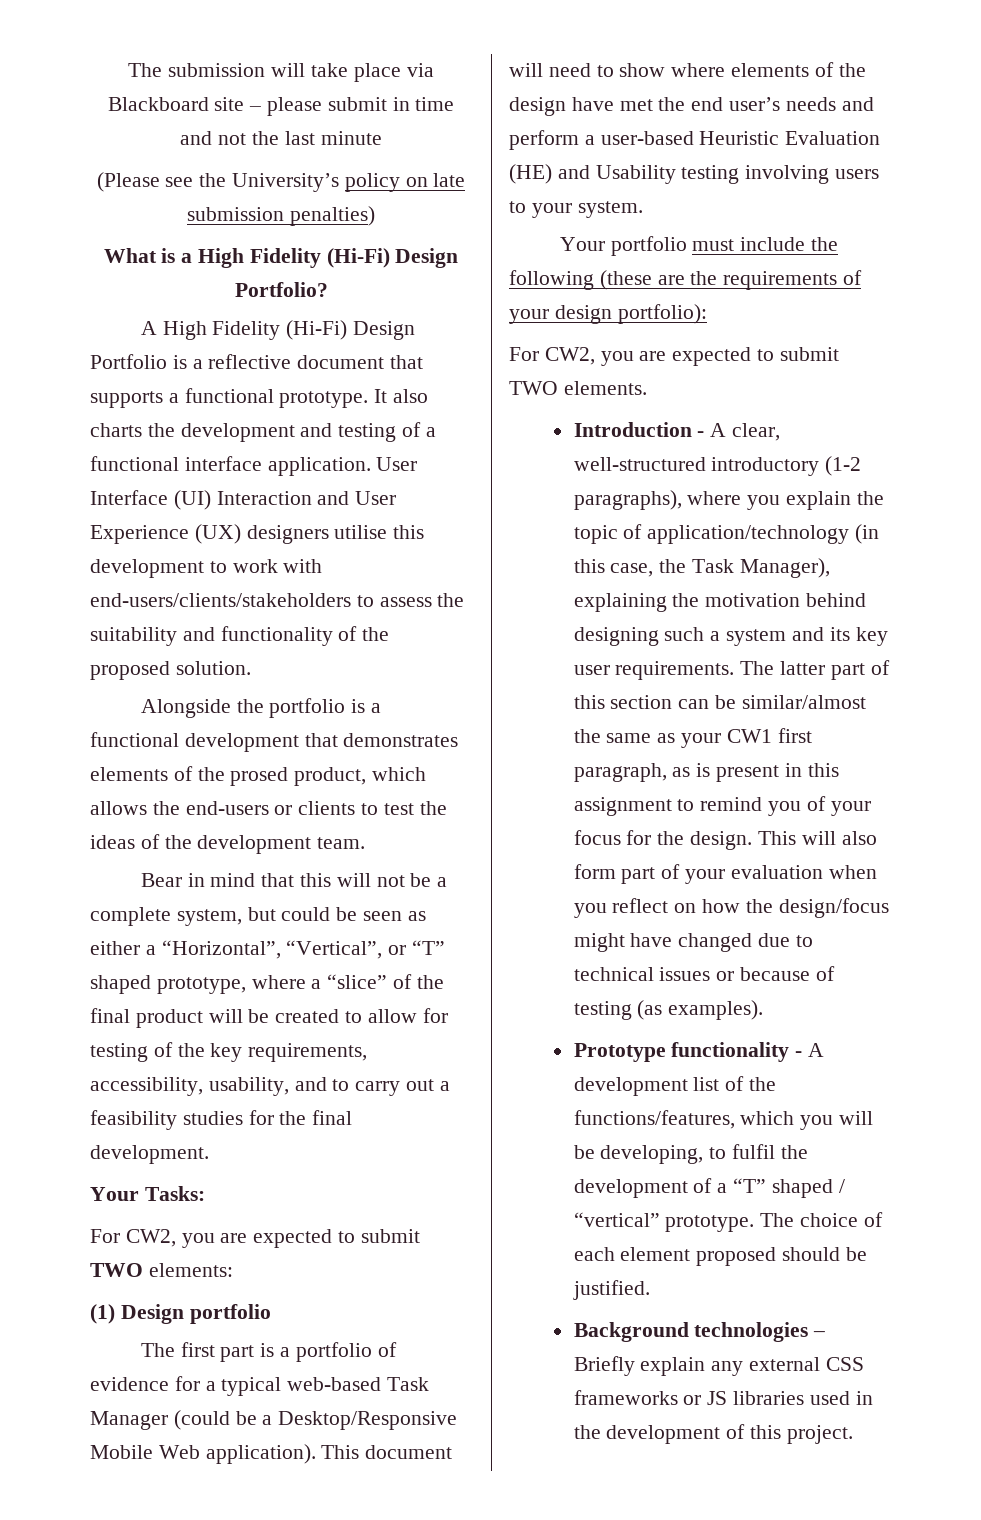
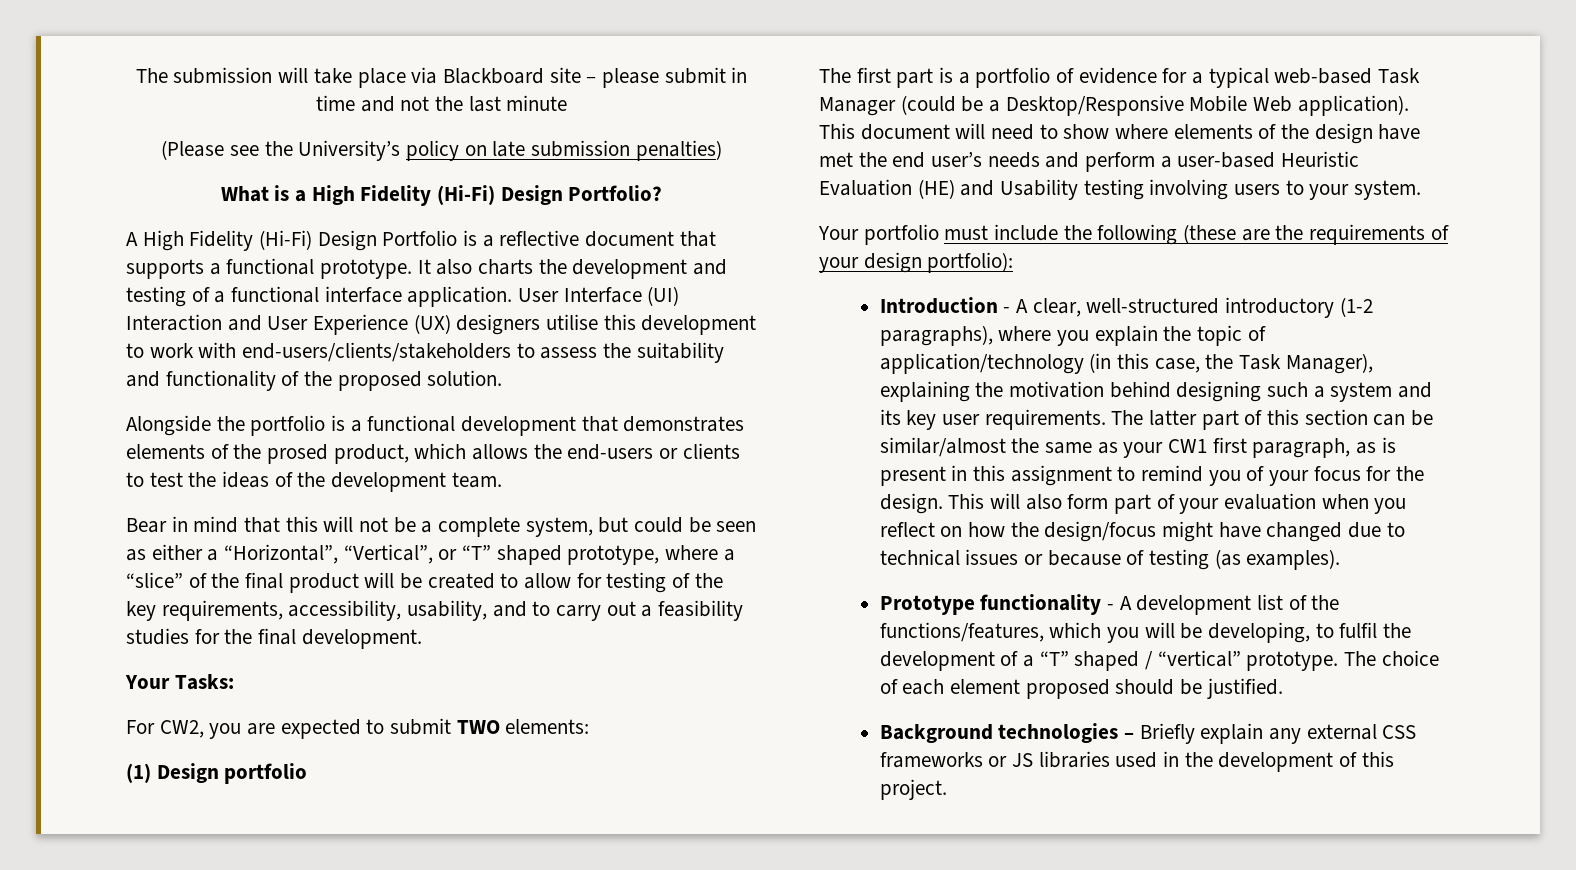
- For CW2, you are expected to submit TWO elements.

